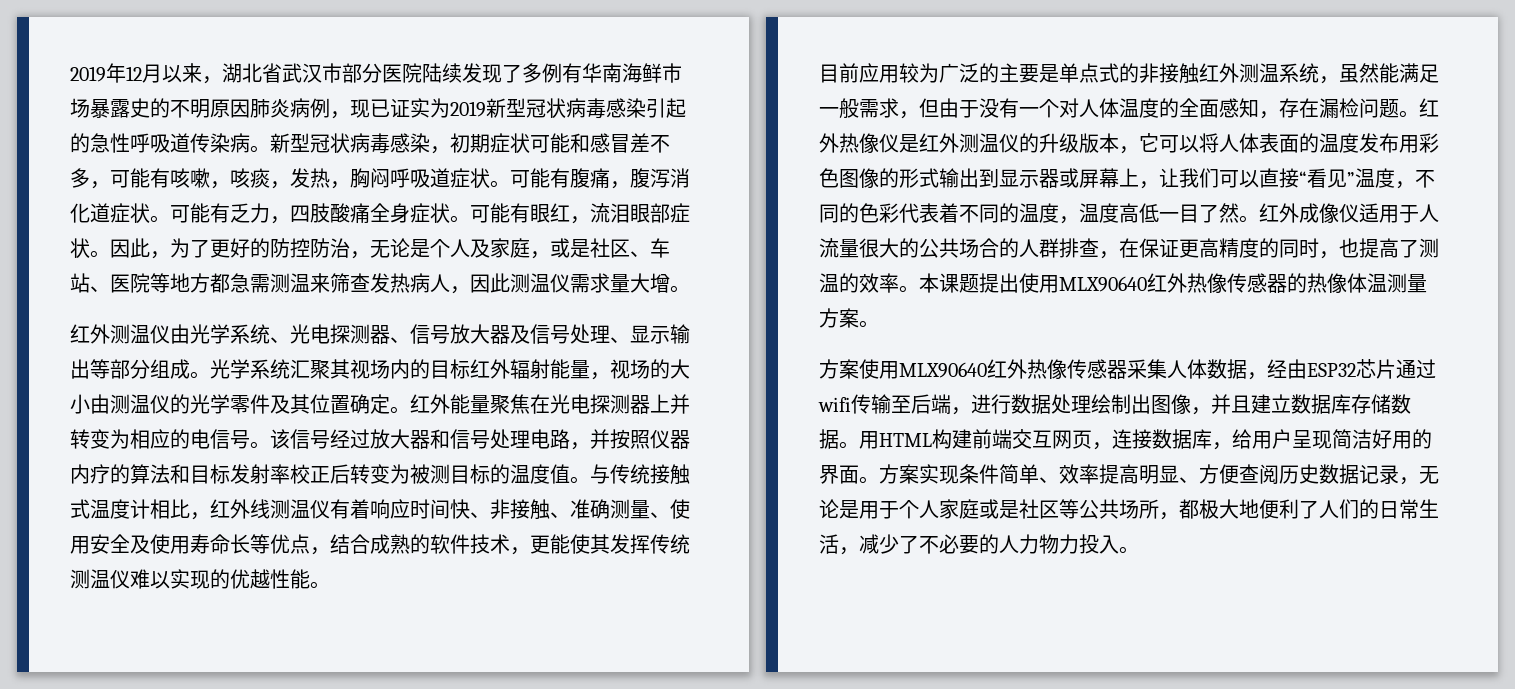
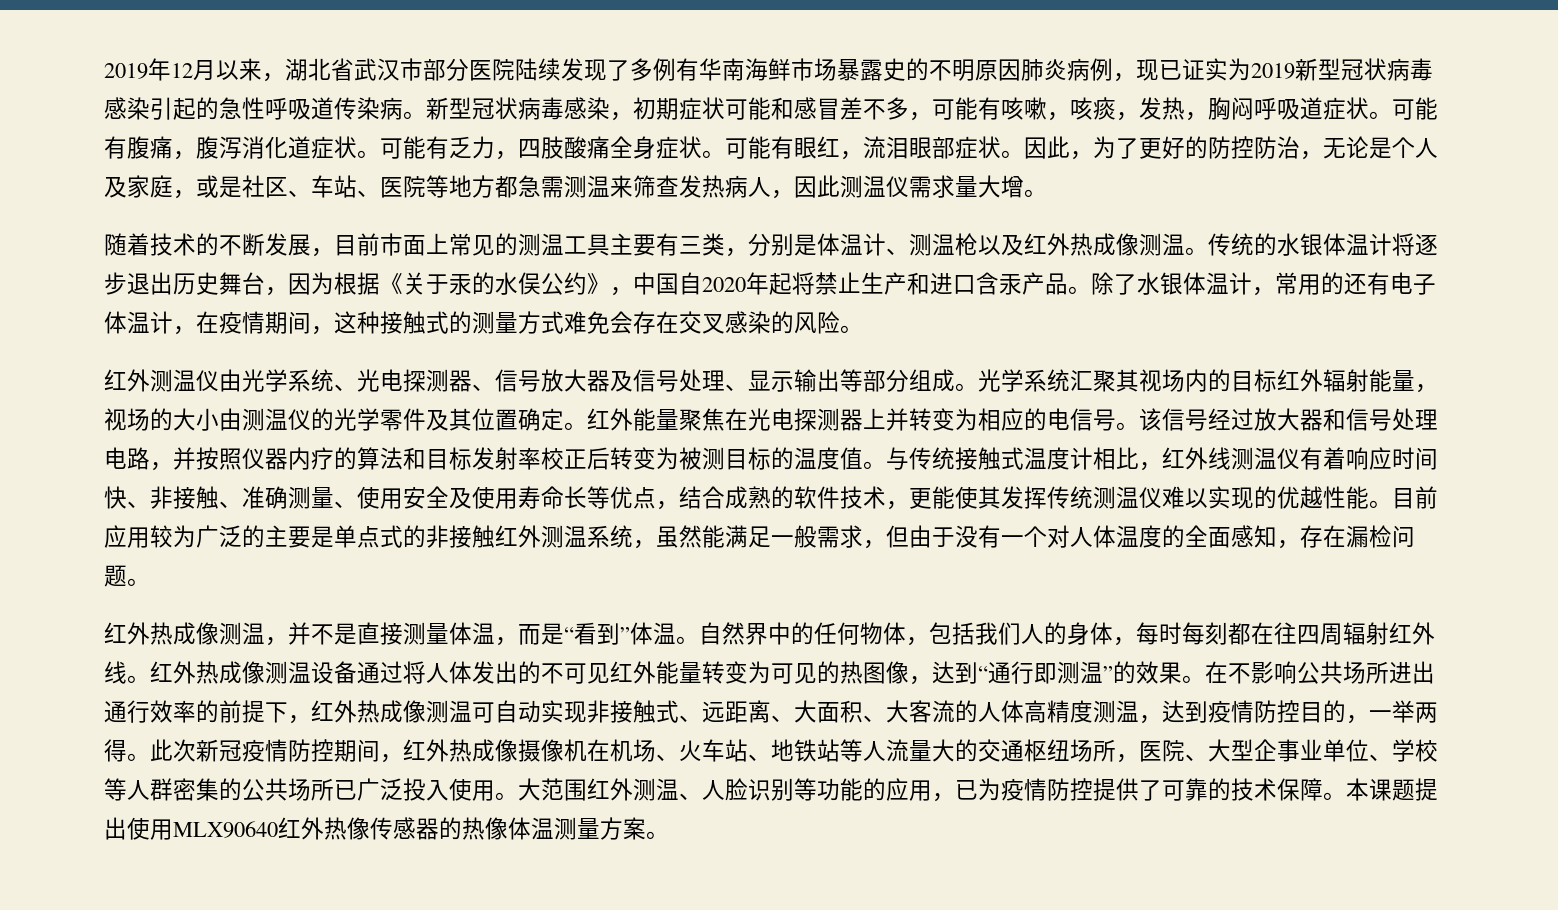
+ 随着技术的不断发展，目前市面上常见的测温工具主要有三类，分别是体温计、测温枪以及红外热成像测温。传统的水银体温计将逐步退出历史舞台，因为根据《关于汞的水俣公约》，中国自2020年起将禁止生产和进口含汞产品。除了水银体温计，常用的还有电子体温计，在疫情期间，这种接触式的测量方式难免会存在交叉感染的风险。
- 与传统接触式温度计相比，红外线测温仪有着响应时间快、非接触、准确测量、使用安全及使用寿命长等优点，结合成熟的软件技术，更能使其发挥传统测温仪难以实现的优越性能。
- 目前应用较为广泛的主要是单点式的非接触红外测温系统，虽然能满足一般需求，但由于没有一个对人体温度的全面感知，存在漏检问题。红外热像仪是红外测温仪的升级版本，它可以将人体表面的温度发布用彩色图像的形式输出到显示器或屏幕上，让我们可以直接“看见”温度，不同的色彩代表着不同的温度，温度高低一目了然。红外成像仪适用于人流量很大的公共场合的人群排查，在保证更高精度的同时，也提高了测温的效率。
+ 与传统接触式温度计相比，红外线测温仪有着响应时间快、非接触、准确测量、使用安全及使用寿命长等优点，结合成熟的软件技术，更能使其发挥传统测温仪难以实现的优越性能。目前应用较为广泛的主要是单点式的非接触红外测温系统，虽然能满足一般需求，但由于没有一个对人体温度的全面感知，存在漏检问题。
+ 红外热成像测温，并不是直接测量体温，而是“看到”体温。自然界中的任何物体，包括我们人的身体，每时每刻都在往四周辐射红外线。红外热成像测温设备通过将人体发出的不可见红外能量转变为可见的热图像，达到“通行即测温”的效果。在不影响公共场所进出通行效率的前提下，红外热成像测温可自动实现非接触式、远距离、大面积、大客流的人体高精度测温，达到疫情防控目的，一举两得。此次新冠疫情防控期间，红外热成像摄像机在机场、火车站、地铁站等人流量大的交通枢纽场所，医院、大型企事业单位、学校等人群密集的公共场所已广泛投入使用。大范围红外测温、人脸识别等功能的应用，已为疫情防控提供了可靠的技术保障。
- 方案使用MLX90640红外热像传感器采集人体数据，经由ESP32芯片通过wifi传输至后端，进行数据处理绘制出图像，并且建立数据库存储数据。用HTML构建前端交互网页，连接数据库，给用户呈现简洁好用的界面。方案实现条件简单、效率提高明显、方便查阅历史数据记录，无论是用于个人家庭或是社区等公共场所，都极大地便利了人们的日常生活，减少了不必要的人力物力投入。

